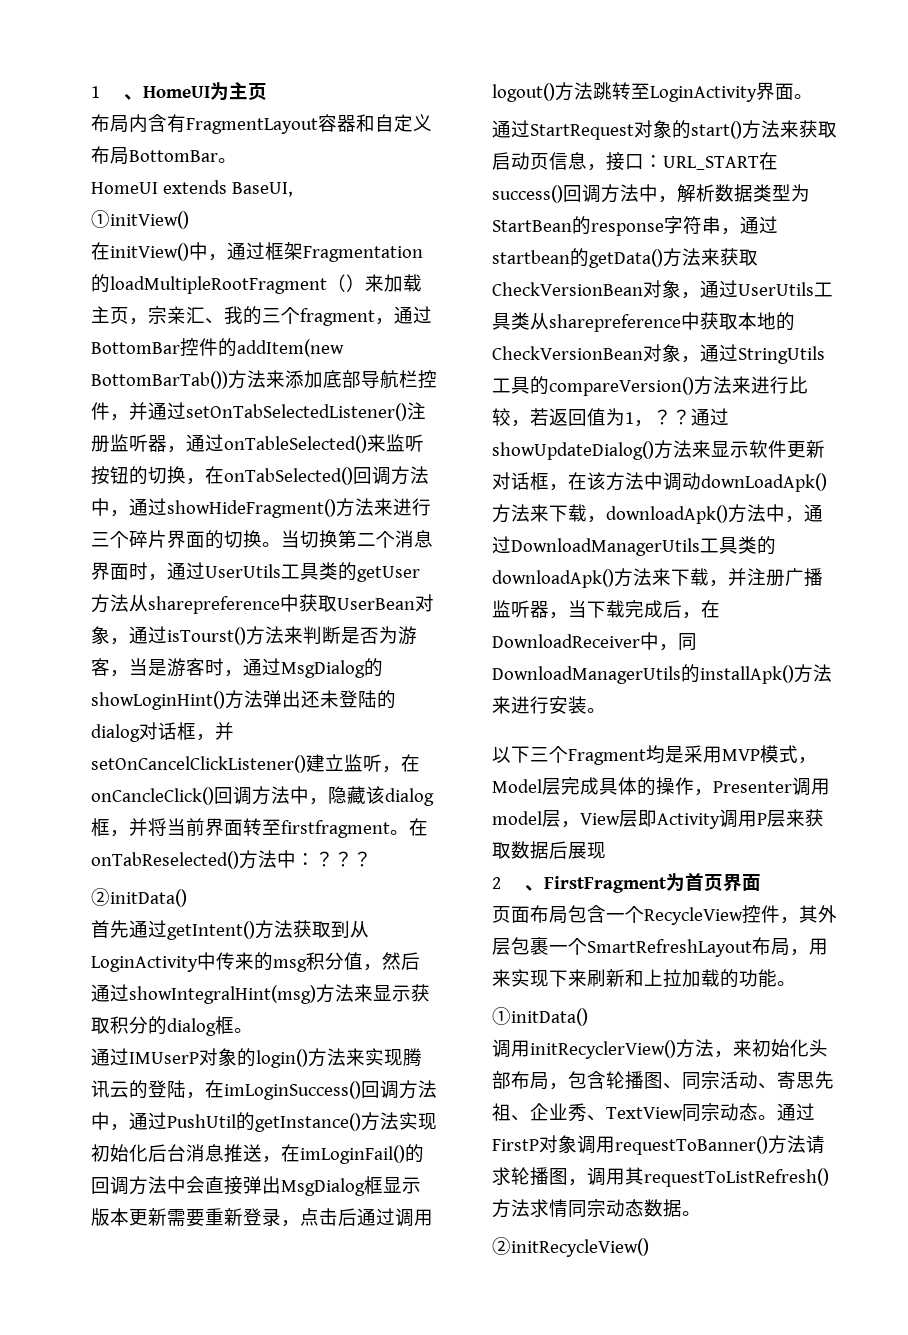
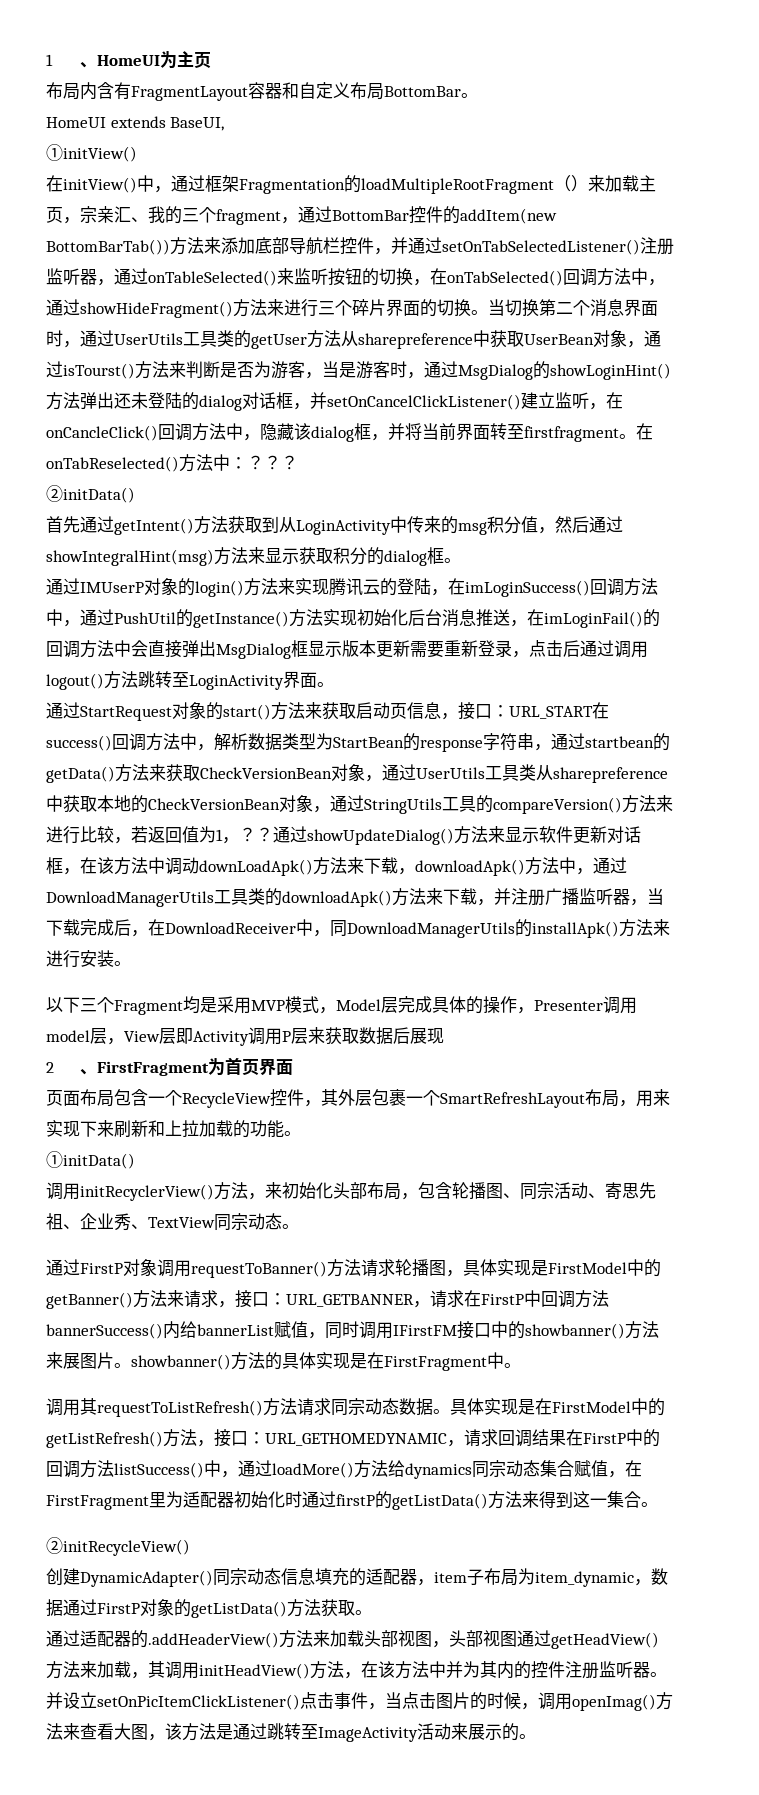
- 调用initRecyclerView()方法，来初始化头部布局，包含轮播图、同宗活动、寄思先祖、企业秀、TextView同宗动态。通过FirstP对象调用requestToBanner()方法请求轮播图，调用其requestToListRefresh()方法求情同宗动态数据。
+ 调用initRecyclerView()方法，来初始化头部布局，包含轮播图、同宗活动、寄思先祖、企业秀、TextView同宗动态。
+ 通过FirstP对象调用requestToBanner()方法请求轮播图，具体实现是FirstModel中的getBanner()方法来请求，接口：URL_GETBANNER，请求在FirstP中回调方法bannerSuccess()内给bannerList赋值，同时调用IFirstFM接口中的showbanner()方法来展图片。showbanner()方法的具体实现是在FirstFragment中。
+ 调用其requestToListRefresh()方法请求同宗动态数据。具体实现是在FirstModel中的getListRefresh()方法，接口：URL_GETHOMEDYNAMIC，请求回调结果在FirstP中的回调方法listSuccess()中，通过loadMore()方法给dynamics同宗动态集合赋值，在FirstFragment里为适配器初始化时通过firstP的getListData()方法来得到这一集合。
  ②initRecycleView()
+ 创建DynamicAdapter()同宗动态信息填充的适配器，item子布局为item_dynamic，数据通过FirstP对象的getListData()方法获取。
+ 通过适配器的.addHeaderView()方法来加载头部视图，头部视图通过getHeadView()方法来加载，其调用initHeadView()方法，在该方法中并为其内的控件注册监听器。并设立setOnPicItemClickListener()点击事件，当点击图片的时候，调用openImag()方法来查看大图，该方法是通过跳转至ImageActivity活动来展示的。

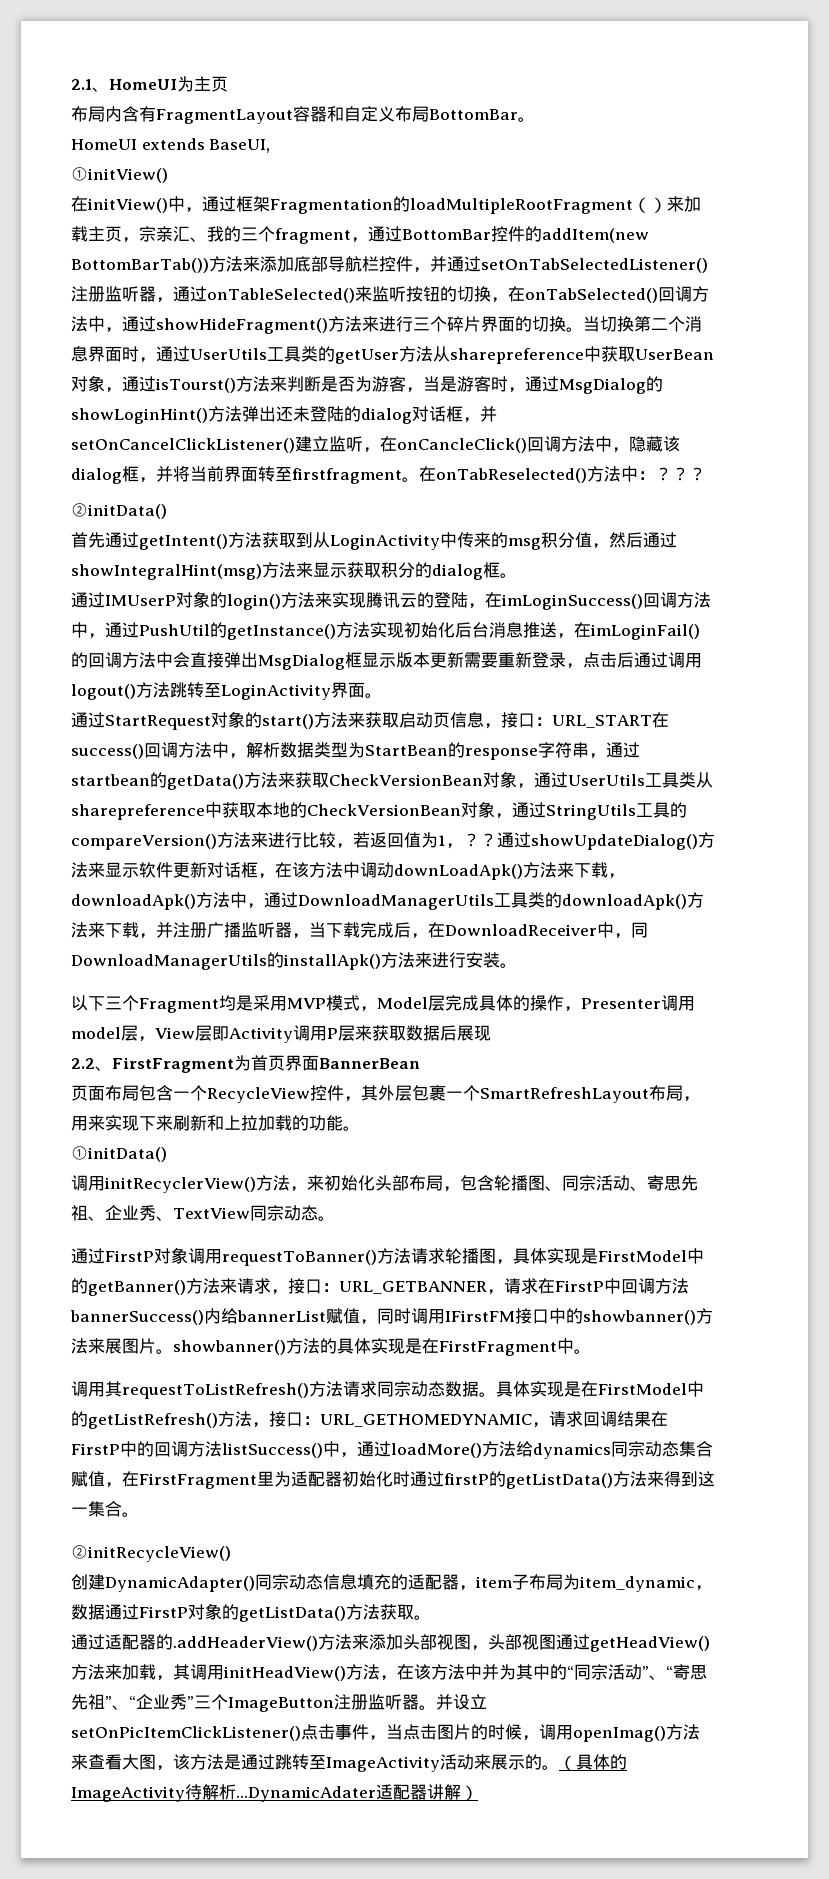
- 1、HomeUI为主页
+ 2.1、HomeUI为主页
- 2、FirstFragment为首页界面
+ 2.2、FirstFragment为首页界面BannerBean
- 通过适配器的.addHeaderView()方法来加载头部视图，头部视图通过getHeadView()方法来加载，其调用initHeadView()方法，在该方法中并为其内的控件注册监听器。
+ 通过适配器的.addHeaderView()方法来添加头部视图，头部视图通过getHeadView()方法来加载，其调用initHeadView()方法，在该方法中并为其中的“同宗活动”、“寄思先祖”、“企业秀”三个ImageButton注册监听器。
+ （具体的ImageActivity待解析...DynamicAdater适配器讲解）

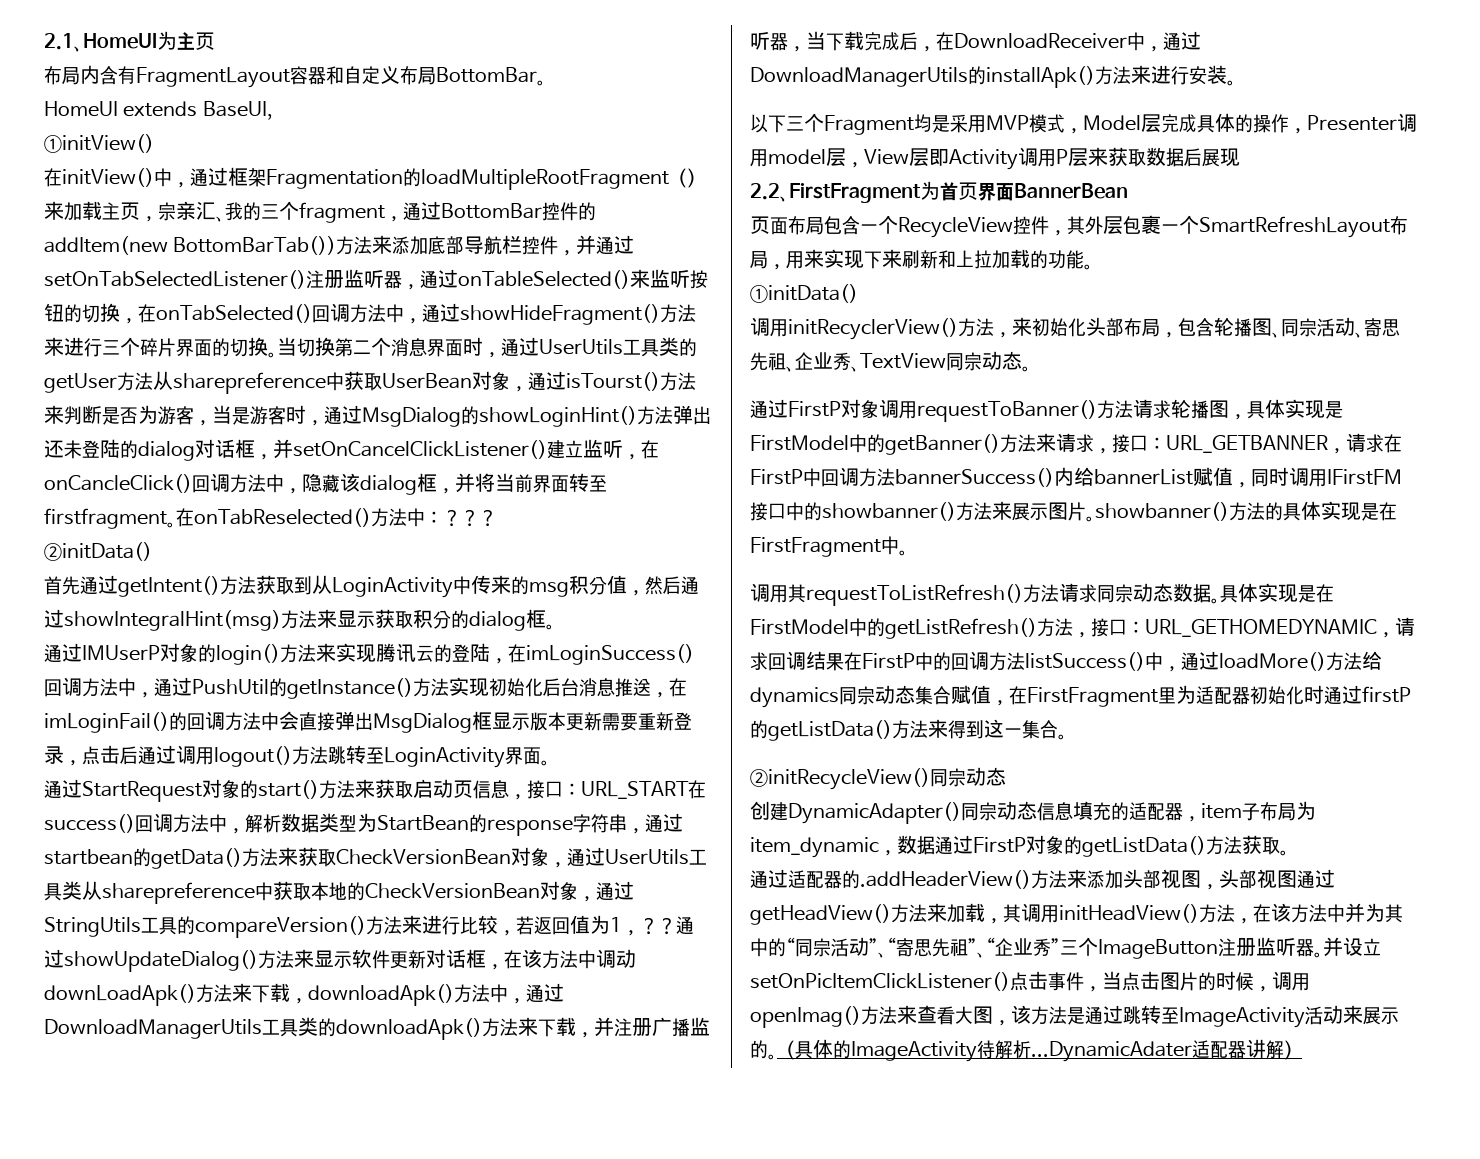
- 通过showUpdateDialog()方法来显示软件更新对话框，在该方法中调动downLoadApk()方法来下载，downloadApk()方法中，通过DownloadManagerUtils工具类的downloadApk()方法来下载，并注册广播监听器，当下载完成后，在DownloadReceiver中，同DownloadManagerUtils的installApk()方法来进行安装。
+ 通过showUpdateDialog()方法来显示软件更新对话框，在该方法中调动downLoadApk()方法来下载，downloadApk()方法中，通过DownloadManagerUtils工具类的downloadApk()方法来下载，并注册广播监听器，当下载完成后，在DownloadReceiver中，通过DownloadManagerUtils的installApk()方法来进行安装。
- 通过FirstP对象调用requestToBanner()方法请求轮播图，具体实现是FirstModel中的getBanner()方法来请求，接口：URL_GETBANNER，请求在FirstP中回调方法bannerSuccess()内给bannerList赋值，同时调用IFirstFM接口中的showbanner()方法来展图片。showbanner()方法的具体实现是在FirstFragment中。
+ 通过FirstP对象调用requestToBanner()方法请求轮播图，具体实现是FirstModel中的getBanner()方法来请求，接口：URL_GETBANNER，请求在FirstP中回调方法bannerSuccess()内给bannerList赋值，同时调用IFirstFM接口中的showbanner()方法来展示图片。showbanner()方法的具体实现是在FirstFragment中。
- ②initRecycleView()
+ ②initRecycleView()同宗动态

